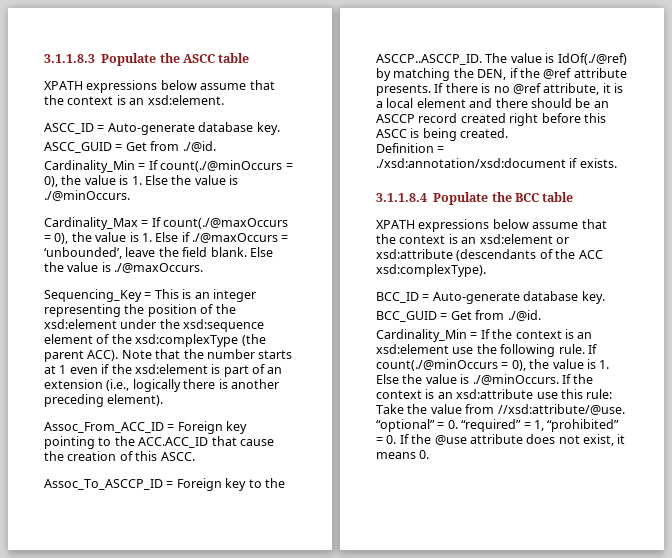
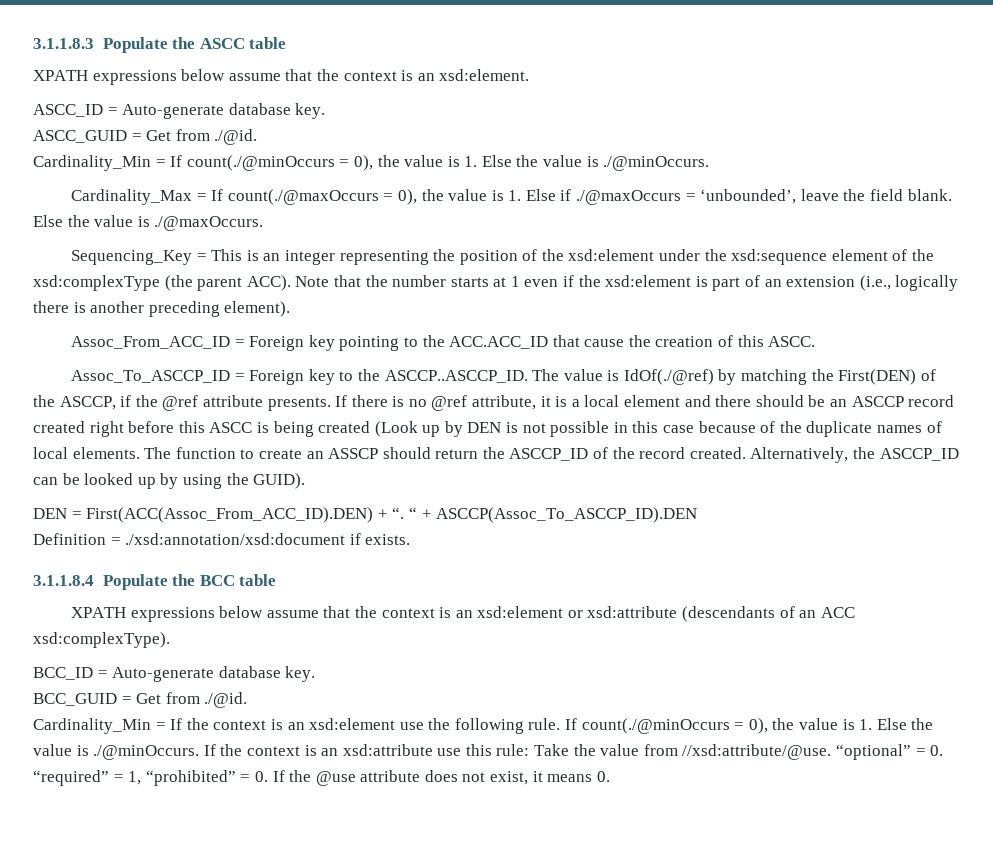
- Assoc_To_ASCCP_ID = Foreign key to the ASCCP..ASCCP_ID. The value is IdOf(./@ref) by matching the DEN, if the @ref attribute presents.
+ Assoc_To_ASCCP_ID = Foreign key to the ASCCP..ASCCP_ID. The value is IdOf(./@ref) by matching the First(DEN) of the ASCCP, if the @ref attribute presents.
- If there is no @ref attribute, it is a local element and there should be an ASCCP record created right before this ASCC is being created.
+ If there is no @ref attribute, it is a local element and there should be an ASCCP record created right before this ASCC is being created (Look up by DEN is not possible in this case because of the duplicate names of local elements. The function to create an ASSCP should return the ASCCP_ID of the record created. Alternatively, the ASCCP_ID can be looked up by using the GUID).
+ DEN = First(ACC(Assoc_From_ACC_ID).DEN) + “. “ + ASCCP(Assoc_To_ASCCP_ID).DEN
- XPATH expressions below assume that the context is an xsd:element or xsd:attribute (descendants of the ACC xsd:complexType).
+ XPATH expressions below assume that the context is an xsd:element or xsd:attribute (descendants of an ACC xsd:complexType).

